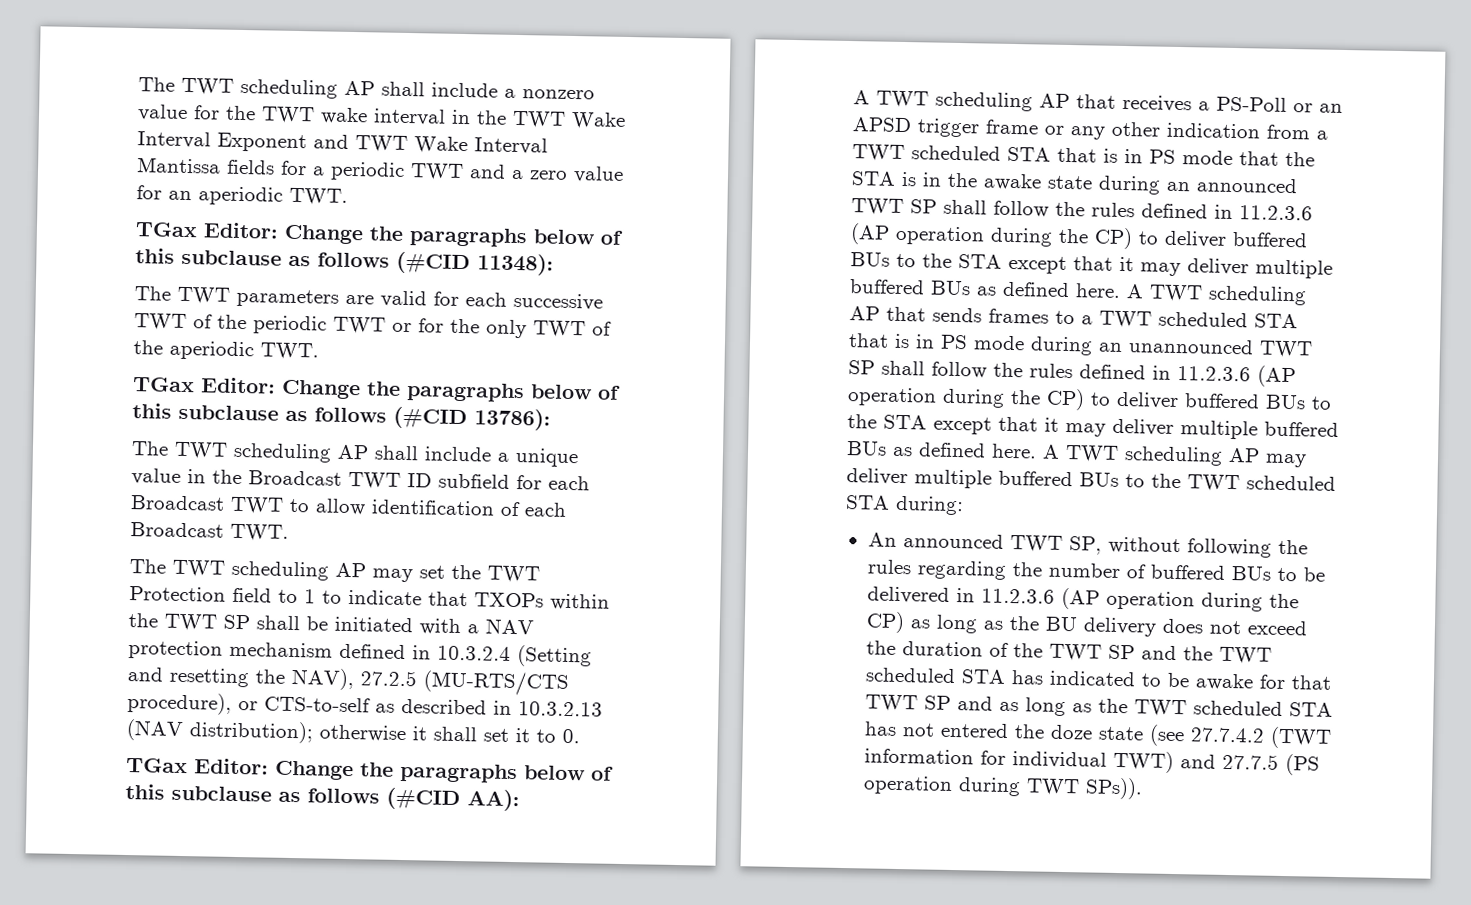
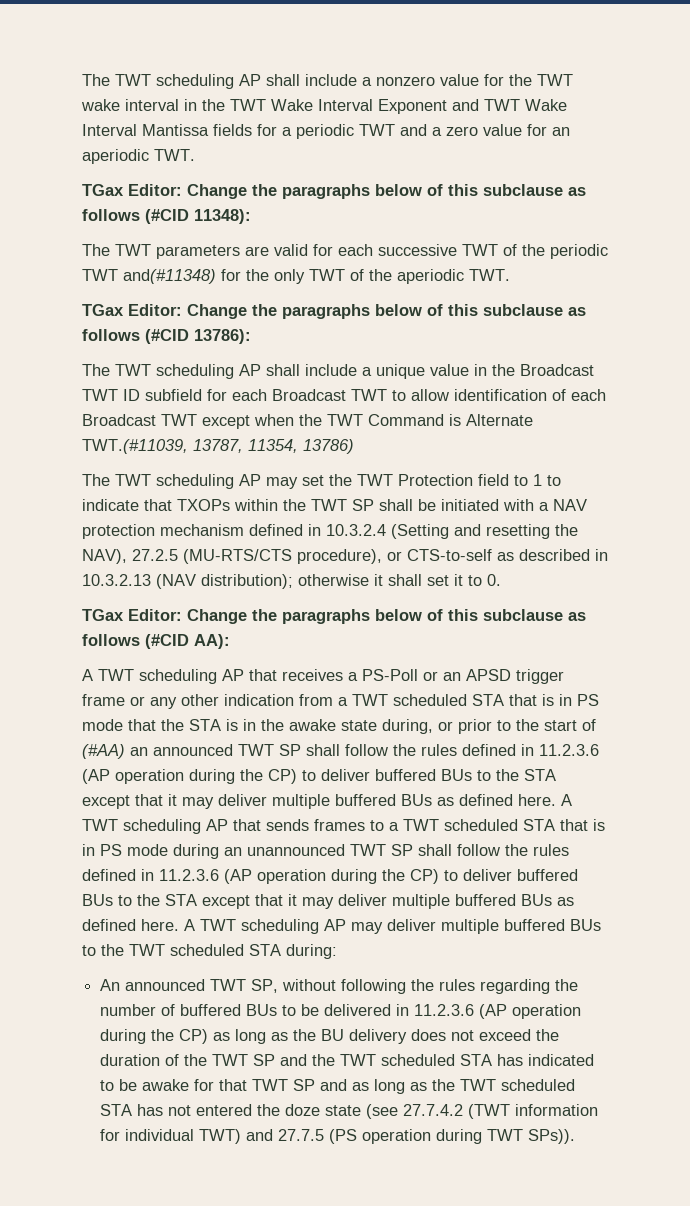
- The TWT parameters are valid for each successive TWT of the periodic TWT or for the only TWT of the aperiodic TWT.
+ The TWT parameters are valid for each successive TWT of the periodic TWT and(#11348) for the only TWT of the aperiodic TWT.
- The TWT scheduling AP shall include a unique value in the Broadcast TWT ID subfield for each Broadcast TWT to allow identification of each Broadcast TWT.
+ The TWT scheduling AP shall include a unique value in the Broadcast TWT ID subfield for each Broadcast TWT to allow identification of each Broadcast TWT except when the TWT Command is Alternate TWT.(#11039, 13787, 11354, 13786)
- A TWT scheduling AP that receives a PS-Poll or an APSD trigger frame or any other indication from a TWT scheduled STA that is in PS mode that the STA is in the awake state during an announced TWT SP shall follow the rules defined in 11.2.3.6 (AP operation during the CP) to deliver buffered BUs to the STA except that it may deliver multiple buffered BUs as defined here.
+ A TWT scheduling AP that receives a PS-Poll or an APSD trigger frame or any other indication from a TWT scheduled STA that is in PS mode that the STA is in the awake state during, or prior to the start of (#AA) an announced TWT SP shall follow the rules defined in 11.2.3.6 (AP operation during the CP) to deliver buffered BUs to the STA except that it may deliver multiple buffered BUs as defined here.

